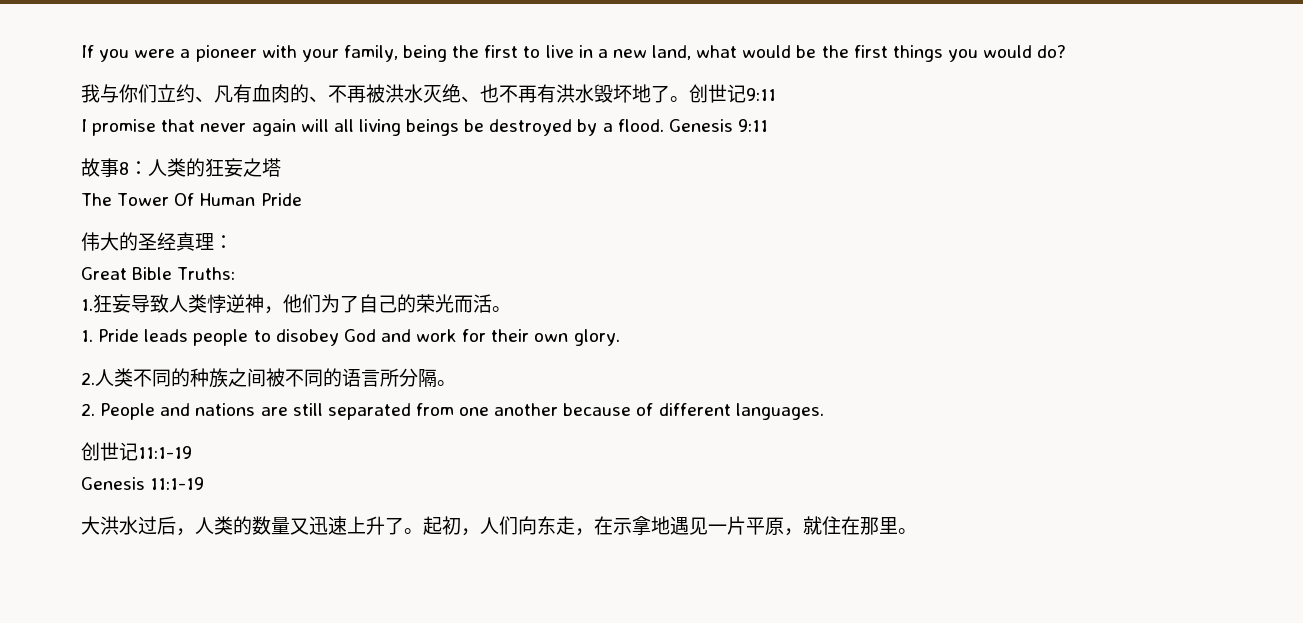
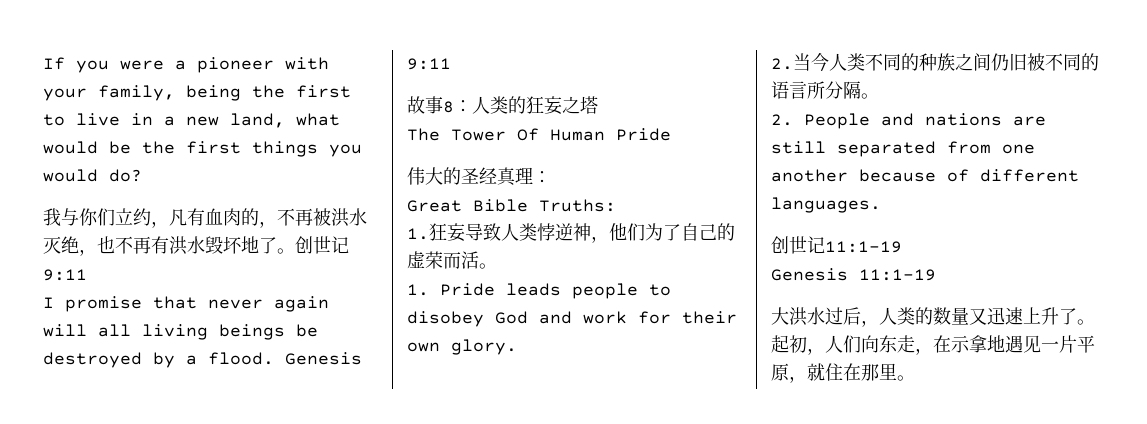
- 我与你们立约、凡有血肉的、不再被洪水灭绝、也不再有洪水毁坏地了。
+ 我与你们立约，凡有血肉的，不再被洪水灭绝，也不再有洪水毁坏地了。
- 1.狂妄导致人类悖逆神，他们为了自己的荣光而活。
+ 1.狂妄导致人类悖逆神，他们为了自己的虚荣而活。
- 2.人类不同的种族之间被不同的语言所分隔。
+ 2.当今人类不同的种族之间仍旧被不同的语言所分隔。

